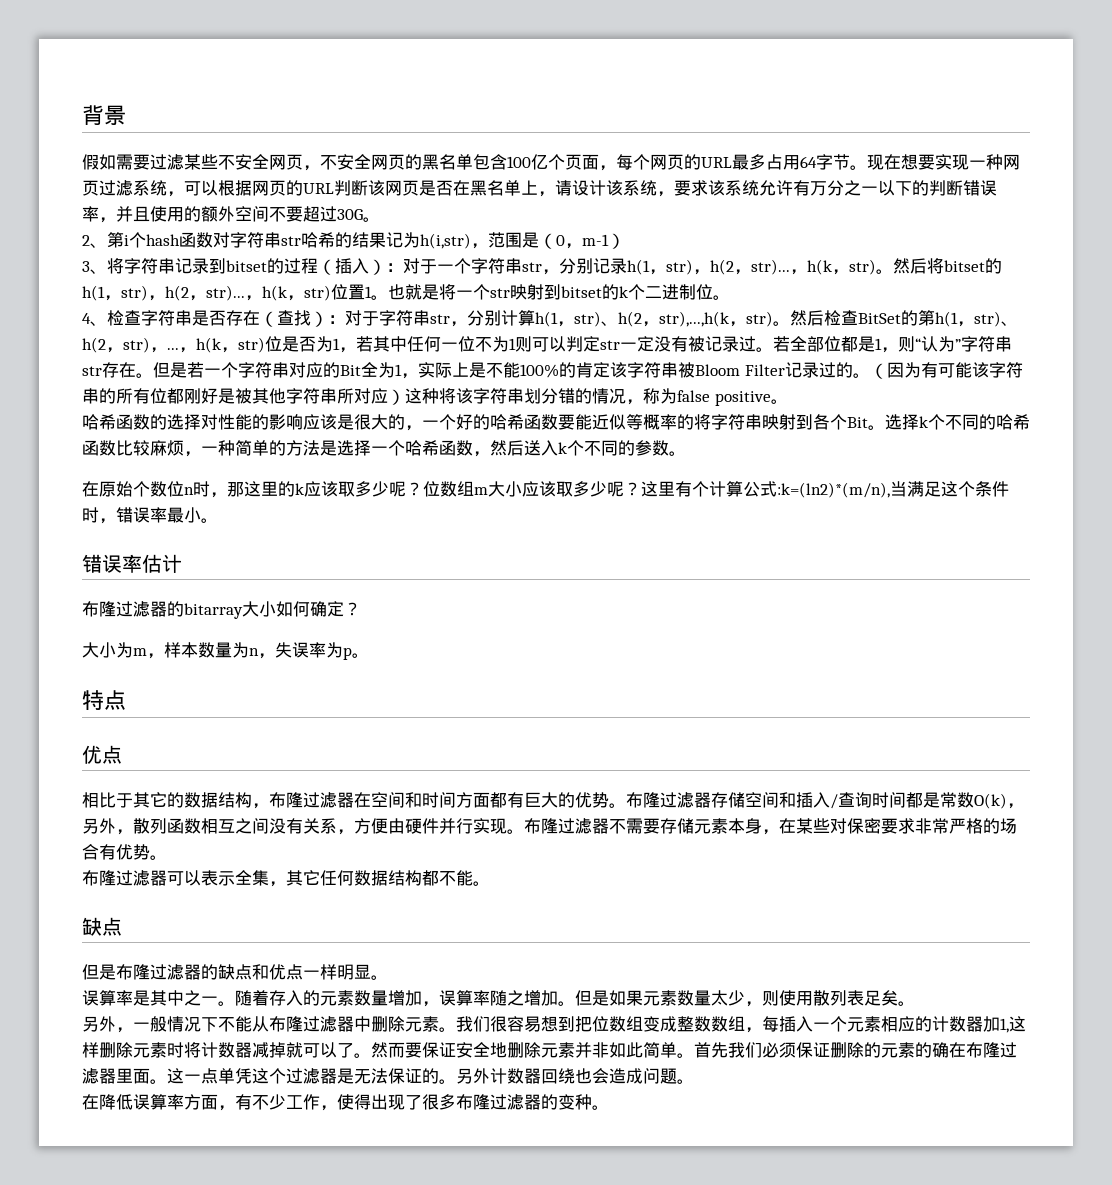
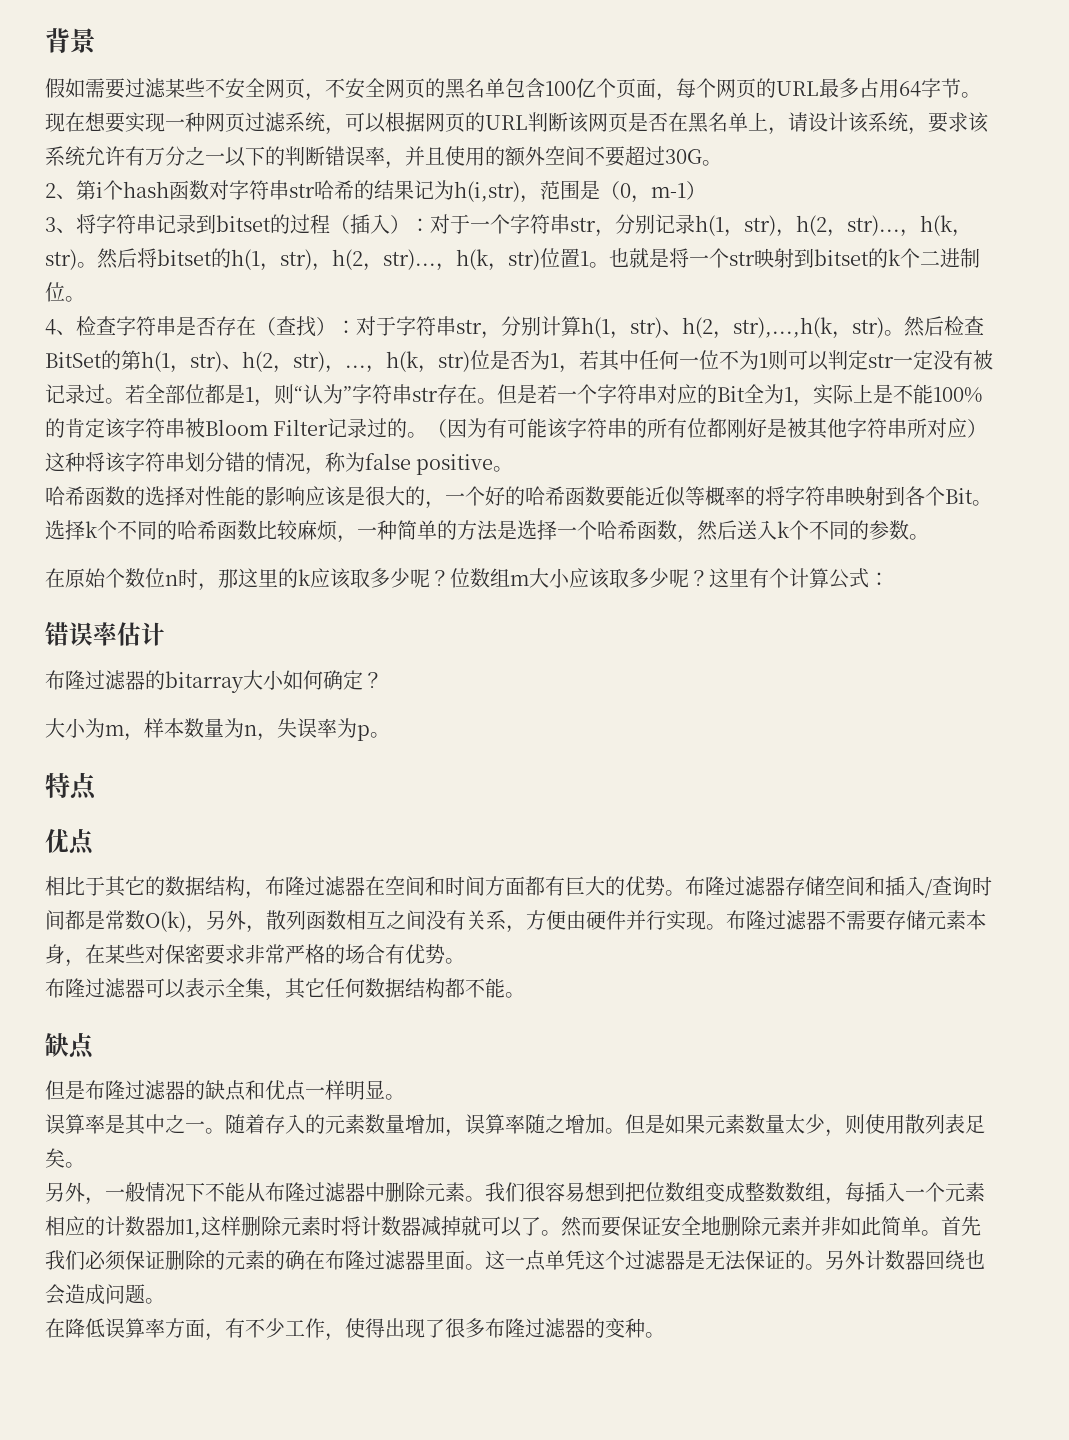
- 这里有个计算公式:k=(ln2)*(m/n),当满足这个条件时，错误率最小。
+ 这里有个计算公式：

